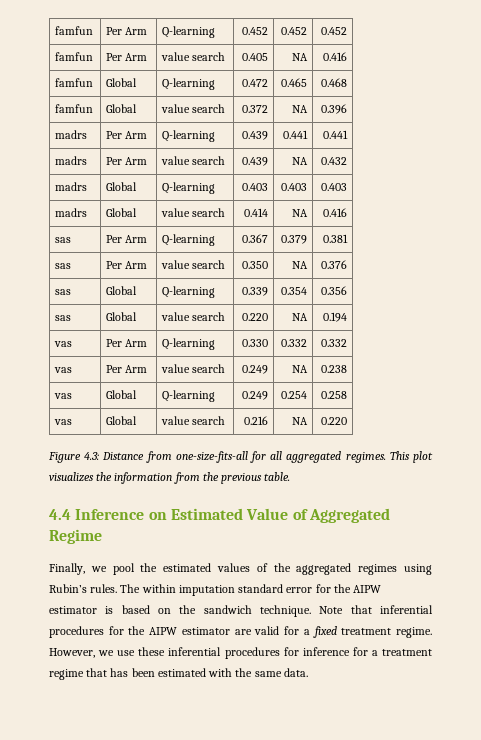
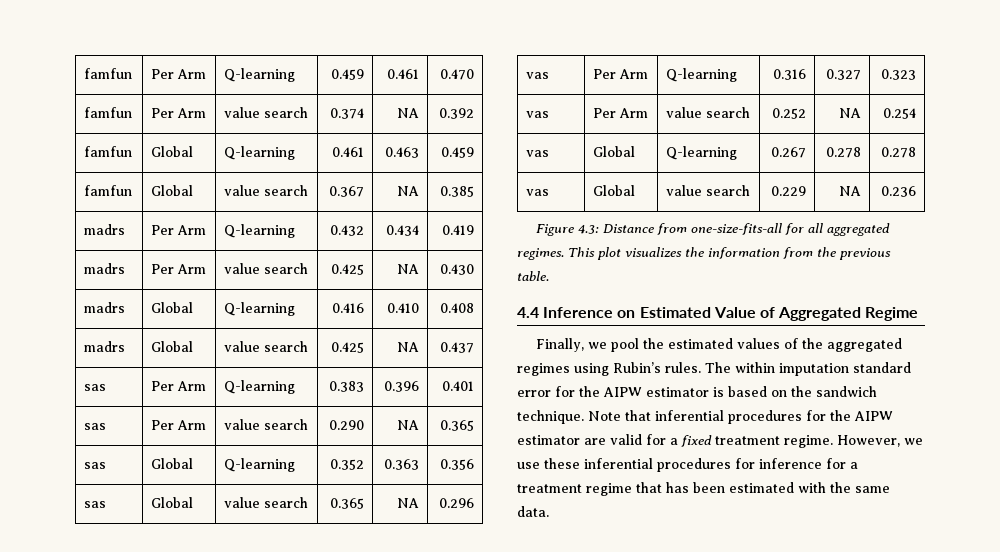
- famfun | Per Arm | Q-learning | 0.452 | 0.452 | 0.452
+ famfun | Per Arm | Q-learning | 0.459 | 0.461 | 0.470
- famfun | Per Arm | value search | 0.405 | NA | 0.416
+ famfun | Per Arm | value search | 0.374 | NA | 0.392
- famfun | Global | Q-learning | 0.472 | 0.465 | 0.468
+ famfun | Global | Q-learning | 0.461 | 0.463 | 0.459
- famfun | Global | value search | 0.372 | NA | 0.396
+ famfun | Global | value search | 0.367 | NA | 0.385
- madrs | Per Arm | Q-learning | 0.439 | 0.441 | 0.441
+ madrs | Per Arm | Q-learning | 0.432 | 0.434 | 0.419
- madrs | Per Arm | value search | 0.439 | NA | 0.432
+ madrs | Per Arm | value search | 0.425 | NA | 0.430
- madrs | Global | Q-learning | 0.403 | 0.403 | 0.403
+ madrs | Global | Q-learning | 0.416 | 0.410 | 0.408
- madrs | Global | value search | 0.414 | NA | 0.416
+ madrs | Global | value search | 0.425 | NA | 0.437
- sas | Per Arm | Q-learning | 0.367 | 0.379 | 0.381
+ sas | Per Arm | Q-learning | 0.383 | 0.396 | 0.401
- sas | Per Arm | value search | 0.350 | NA | 0.376
+ sas | Per Arm | value search | 0.290 | NA | 0.365
- sas | Global | Q-learning | 0.339 | 0.354 | 0.356
+ sas | Global | Q-learning | 0.352 | 0.363 | 0.356
- sas | Global | value search | 0.220 | NA | 0.194
+ sas | Global | value search | 0.365 | NA | 0.296
- vas | Per Arm | Q-learning | 0.330 | 0.332 | 0.332
+ vas | Per Arm | Q-learning | 0.316 | 0.327 | 0.323
- vas | Per Arm | value search | 0.249 | NA | 0.238
+ vas | Per Arm | value search | 0.252 | NA | 0.254
- vas | Global | Q-learning | 0.249 | 0.254 | 0.258
+ vas | Global | Q-learning | 0.267 | 0.278 | 0.278
- vas | Global | value search | 0.216 | NA | 0.220
+ vas | Global | value search | 0.229 | NA | 0.236

